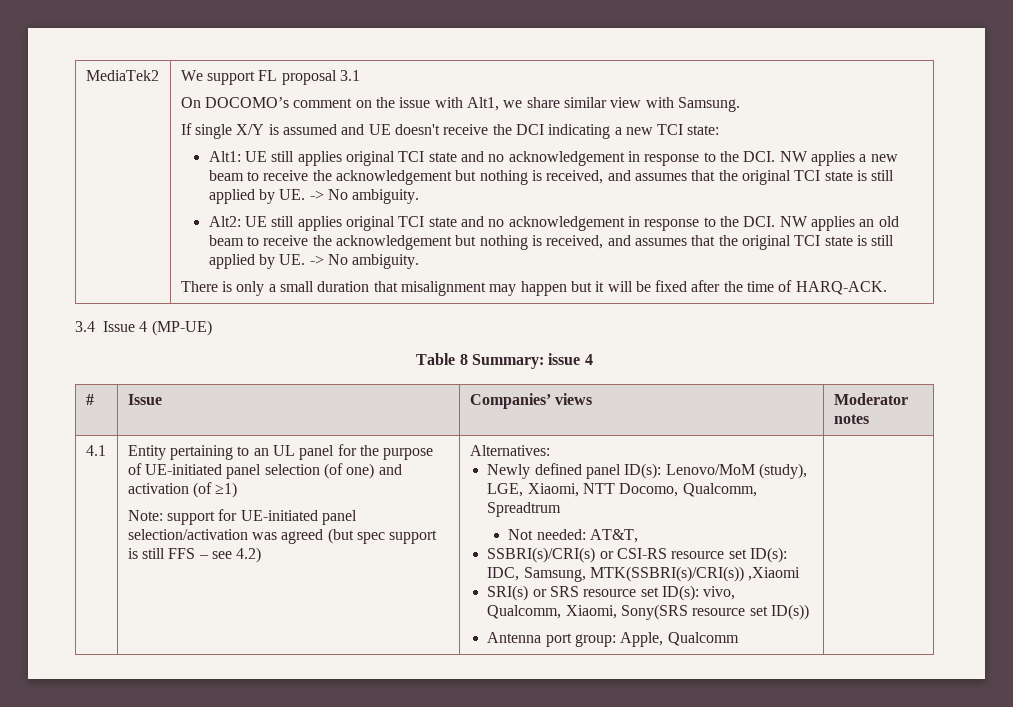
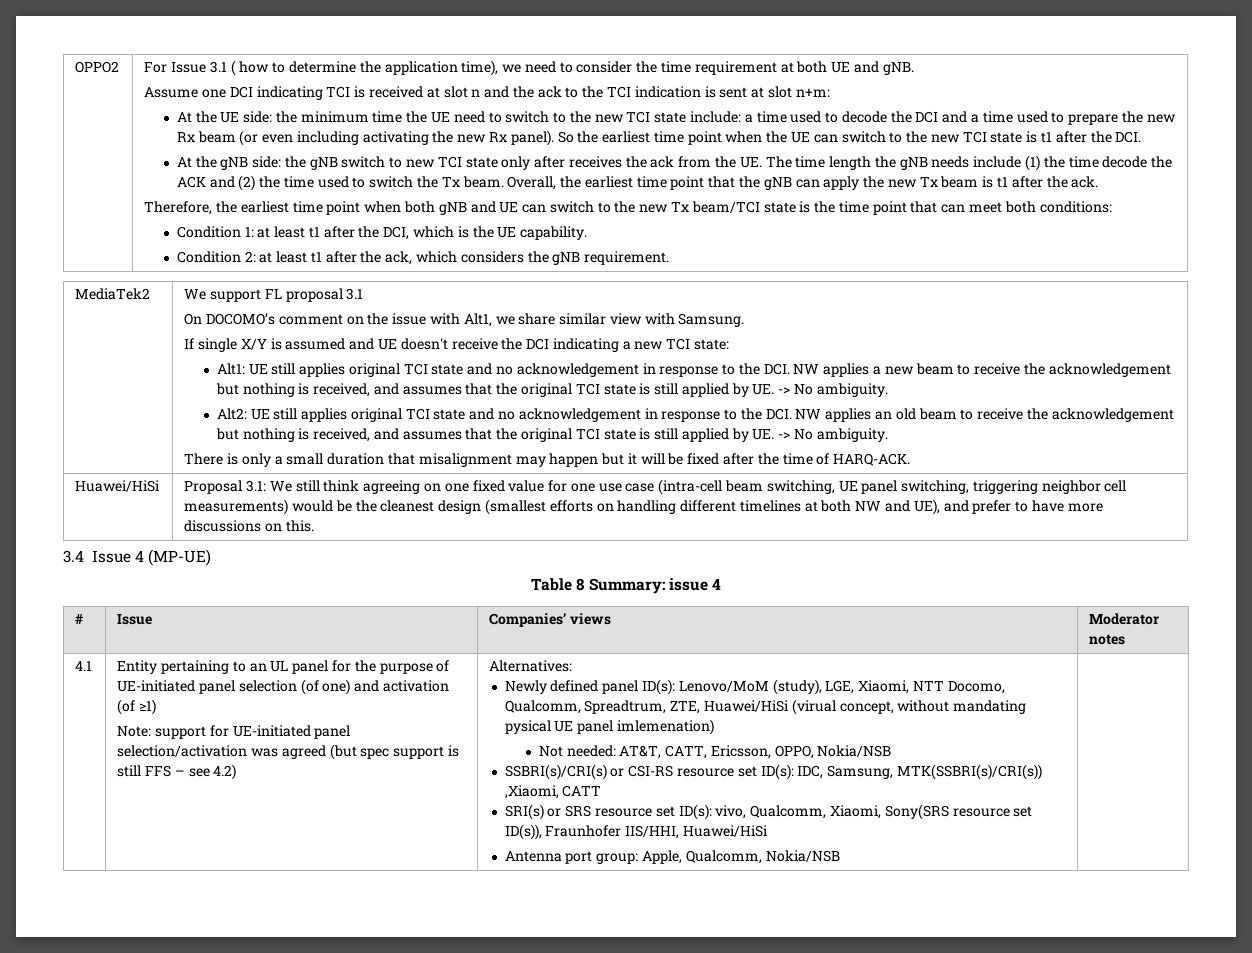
+ OPPO2 | For Issue 3.1 ( how to determine the application time), we need to consider the time requirement at both UE and gNB.
+ Assume one DCI indicating TCI is received at slot n and the ack to the TCI indication is sent at slot n+m:
+ At the UE side: the minimum time the UE need to switch to the new TCI state include: a time used to decode the DCI and a time used to prepare the new Rx beam (or even including activating the new Rx panel). So the earliest time point when the UE can switch to the new TCI state is t1 after the DCI.
+ At the gNB side: the gNB switch to new TCI state only after receives the ack from the UE. The time length the gNB needs include (1) the time decode the ACK and (2) the time used to switch the Tx beam. Overall, the earliest time point that the gNB can apply the new Tx beam is t1 after the ack.
+ Therefore, the earliest time point when both gNB and UE can switch to the new Tx beam/TCI state is the time point that can meet both conditions:
+ Condition 1: at least t1 after the DCI, which is the UE capability.
+ Condition 2: at least t1 after the ack, which considers the gNB requirement.
+ Huawei/HiSi | Proposal 3.1: We still think agreeing on one fixed value for one use case (intra-cell beam switching, UE panel switching, triggering neighbor cell measurements) would be the cleanest design (smallest efforts on handling different timelines at both NW and UE), and prefer to have more discussions on this.
- Newly defined panel ID(s): Lenovo/MoM (study), LGE, Xiaomi, NTT Docomo, Qualcomm, Spreadtrum
+ Newly defined panel ID(s): Lenovo/MoM (study), LGE, Xiaomi, NTT Docomo, Qualcomm, Spreadtrum, ZTE, Huawei/HiSi (virual concept, without mandating pysical UE panel imlemenation)
- Not needed: AT&T,
+ Not needed: AT&T, CATT, Ericsson, OPPO, Nokia/NSB
- SSBRI(s)/CRI(s) or CSI-RS resource set ID(s): IDC, Samsung, MTK(SSBRI(s)/CRI(s)) ,Xiaomi
+ SSBRI(s)/CRI(s) or CSI-RS resource set ID(s): IDC, Samsung, MTK(SSBRI(s)/CRI(s)) ,Xiaomi, CATT
- SRI(s) or SRS resource set ID(s): vivo, Qualcomm, Xiaomi, Sony(SRS resource set ID(s))
+ SRI(s) or SRS resource set ID(s): vivo, Qualcomm, Xiaomi, Sony(SRS resource set ID(s)), Fraunhofer IIS/HHI, Huawei/HiSi
- Antenna port group: Apple, Qualcomm
+ Antenna port group: Apple, Qualcomm, Nokia/NSB

